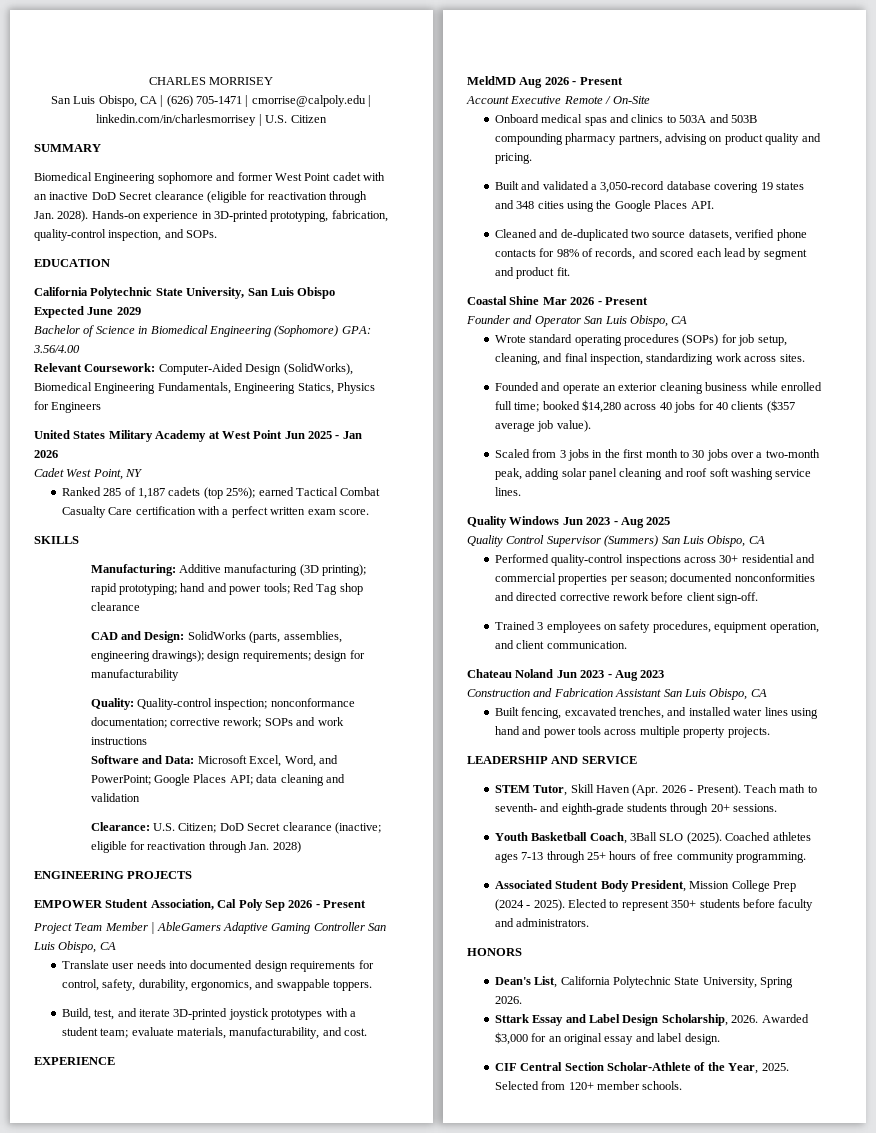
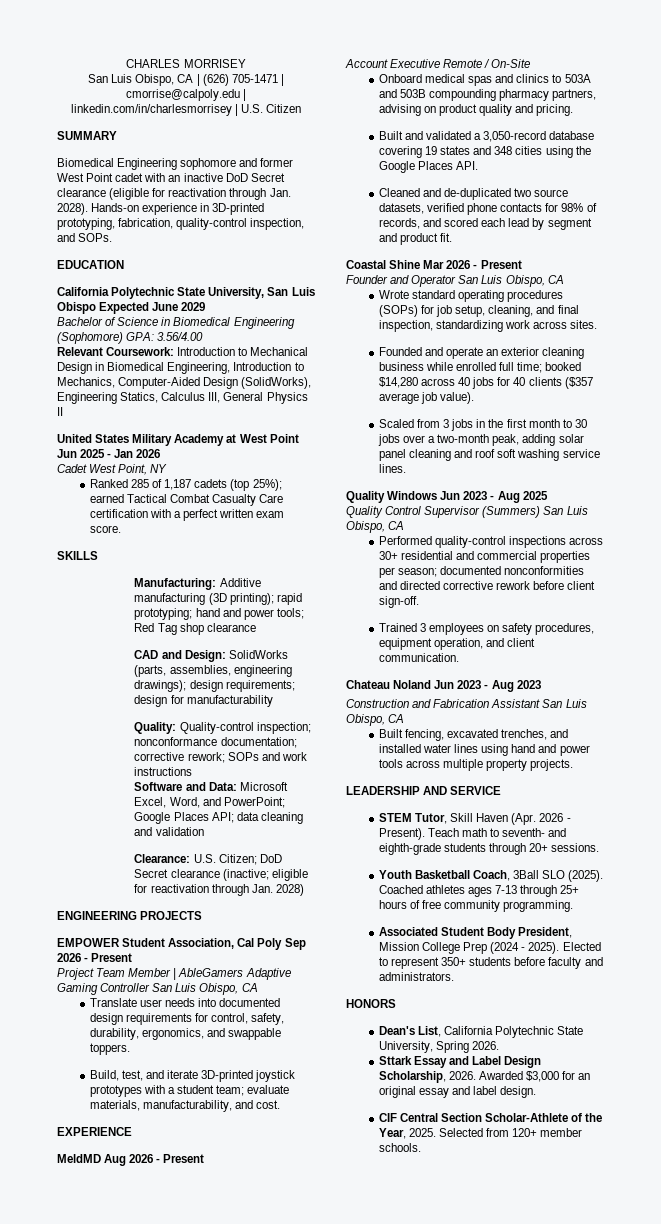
- Relevant Coursework: Computer-Aided Design (SolidWorks), Biomedical Engineering Fundamentals, Engineering Statics, Physics for Engineers
+ Relevant Coursework: Introduction to Mechanical Design in Biomedical Engineering, Introduction to Mechanics, Computer-Aided Design (SolidWorks), Engineering Statics, Calculus III, General Physics II

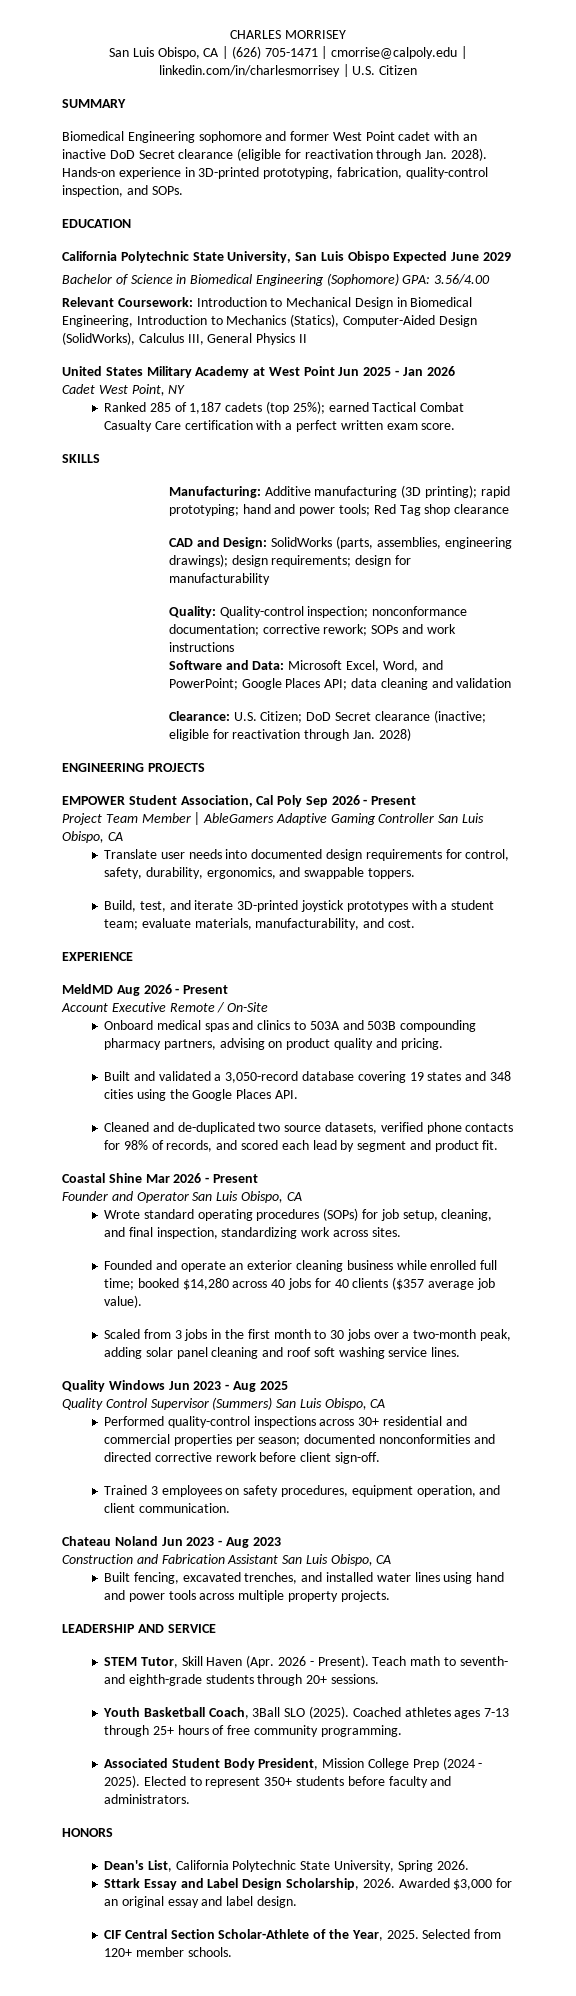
- Relevant Coursework: Introduction to Mechanical Design in Biomedical Engineering, Introduction to Mechanics, Computer-Aided Design (SolidWorks), Engineering Statics, Calculus III, General Physics II
+ Relevant Coursework: Introduction to Mechanical Design in Biomedical Engineering, Introduction to Mechanics (Statics), Computer-Aided Design (SolidWorks), Calculus III, General Physics II

